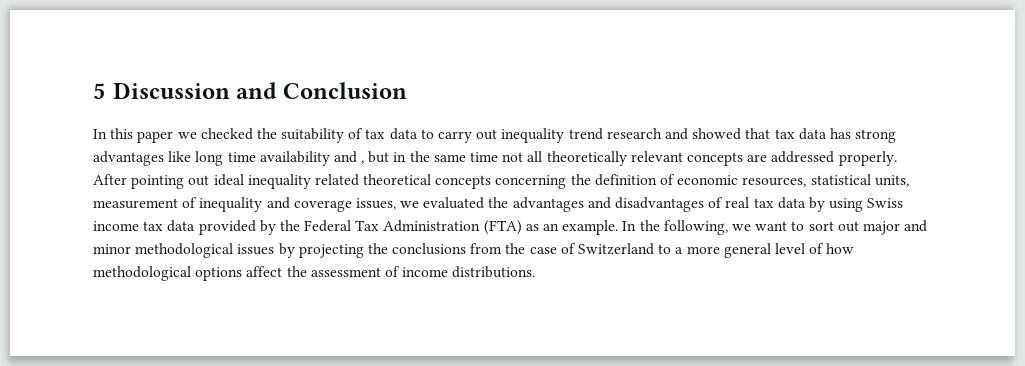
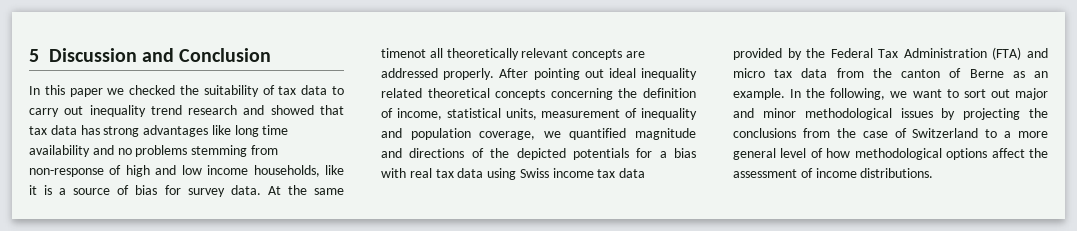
- In this paper we checked the suitability of tax data to carry out inequality trend research and showed that tax data has strong advantages like long time availability and , but in the same time not all theoretically relevant concepts are addressed properly.
+ In this paper we checked the suitability of tax data to carry out inequality trend research and showed that tax data has strong advantages like long time availability and no problems stemming from non-response of high and low income households, like it is a source of bias for survey data. At the same timenot all theoretically relevant concepts are addressed properly.
- After pointing out ideal inequality related theoretical concepts concerning the definition of economic resources, statistical units, measurement of inequality and coverage issues, we evaluated the advantages and disadvantages of real tax data by using Swiss income tax data provided by the Federal Tax Administration (FTA) as an example.
+ After pointing out ideal inequality related theoretical concepts concerning the definition of income, statistical units, measurement of inequality and population coverage, we quantified magnitude and directions of the depicted potentials for a bias with real tax data using Swiss income tax data provided by the Federal Tax Administration (FTA) and micro tax data from the canton of Berne as an example.

